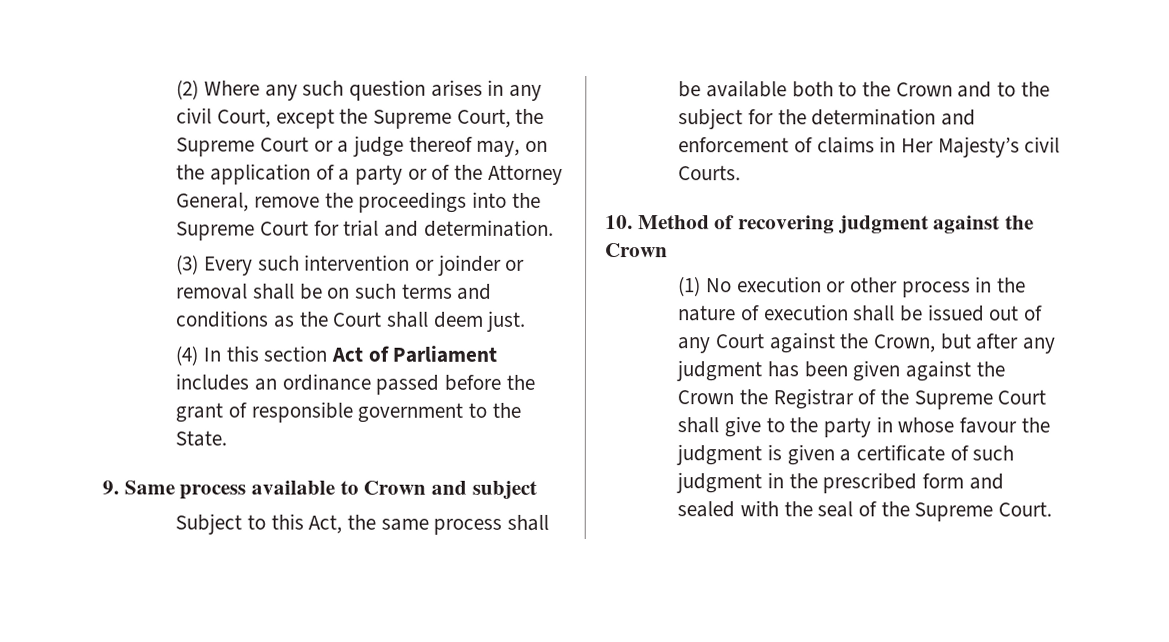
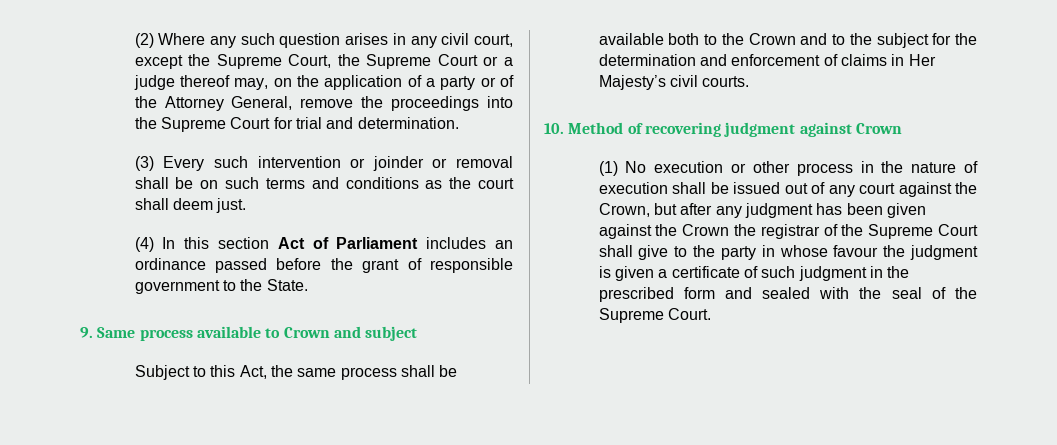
- (2) Where any such question arises in any civil Court, except the Supreme Court, the Supreme Court or a judge thereof may, on the application of a party or of the Attorney General, remove the proceedings into the Supreme Court for trial and determination.
+ (2) Where any such question arises in any civil court, except the Supreme Court, the Supreme Court or a judge thereof may, on the application of a party or of the Attorney General, remove the proceedings into the Supreme Court for trial and determination.
- (3) Every such intervention or joinder or removal shall be on such terms and conditions as the Court shall deem just.
+ (3) Every such intervention or joinder or removal shall be on such terms and conditions as the court shall deem just.
- Subject to this Act, the same process shall be available both to the Crown and to the subject for the determination and enforcement of claims in Her Majesty’s civil Courts.
+ Subject to this Act, the same process shall be available both to the Crown and to the subject for the determination and enforcement of claims in Her Majesty’s civil courts.
- 10. Method of recovering judgment against the Crown
+ 10. Method of recovering judgment against Crown
- (1) No execution or other process in the nature of execution shall be issued out of any Court against the Crown, but after any judgment has been given against the Crown the Registrar of the Supreme Court shall give to the party in whose favour the judgment is given a certificate of such judgment in the prescribed form and sealed with the seal of the Supreme Court.
+ (1) No execution or other process in the nature of execution shall be issued out of any court against the Crown, but after any judgment has been given against the Crown the registrar of the Supreme Court shall give to the party in whose favour the judgment is given a certificate of such judgment in the prescribed form and sealed with the seal of the Supreme Court.

